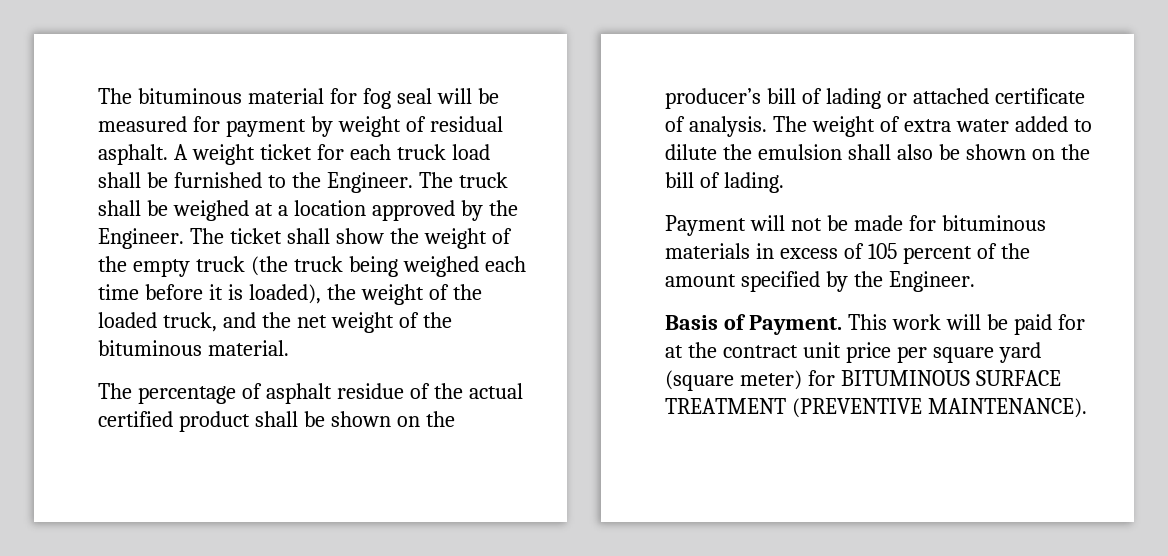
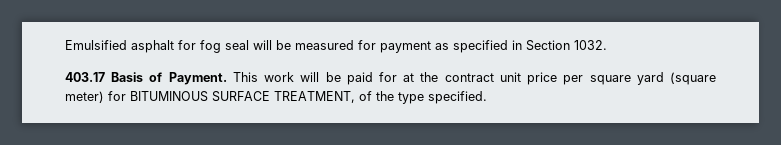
- The bituminous material for fog seal will be measured for payment by weight of residual asphalt. A weight ticket for each truck load shall be furnished to the Engineer. The truck shall be weighed at a location approved by the Engineer. The ticket shall show the weight of the empty truck (the truck being weighed each time before it is loaded), the weight of the loaded truck, and the net weight of the bituminous material.
- The percentage of asphalt residue of the actual certified product shall be shown on the producer’s bill of lading or attached certificate of analysis. The weight of extra water added to dilute the emulsion shall also be shown on the bill of lading.
- Payment will not be made for bituminous materials in excess of 105 percent of the amount specified by the Engineer.
- Basis of Payment.
+ Emulsified asphalt for fog seal will be measured for payment as specified in Section 1032.
+ 403.17 Basis of Payment.
- This work will be paid for at the contract unit price per square yard (square meter) for BITUMINOUS SURFACE TREATMENT (PREVENTIVE MAINTENANCE).
+ This work will be paid for at the contract unit price per square yard (square meter) for BITUMINOUS SURFACE TREATMENT, of the type specified.

